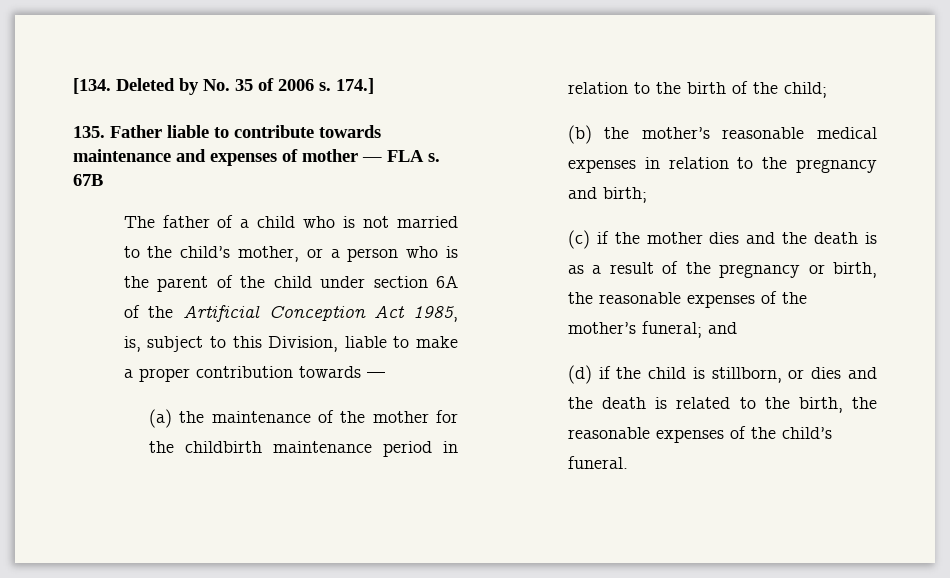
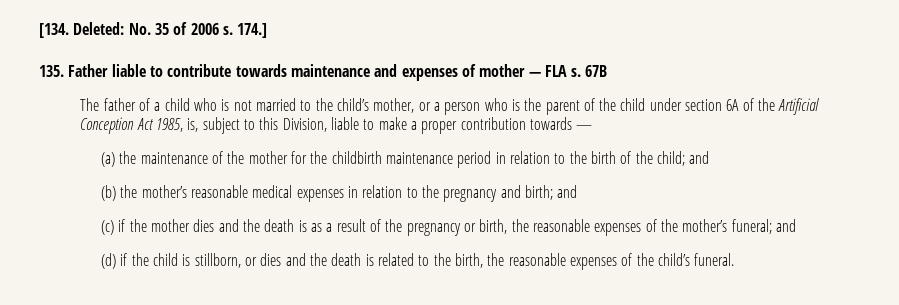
- [134. Deleted by No. 35 of 2006 s.
+ [134. Deleted: No. 35 of 2006 s.
- (a) the maintenance of the mother for the childbirth maintenance period in relation to the birth of the child;
+ (a) the maintenance of the mother for the childbirth maintenance period in relation to the birth of the child; and
- (b) the mother’s reasonable medical expenses in relation to the pregnancy and birth;
+ (b) the mother’s reasonable medical expenses in relation to the pregnancy and birth; and

